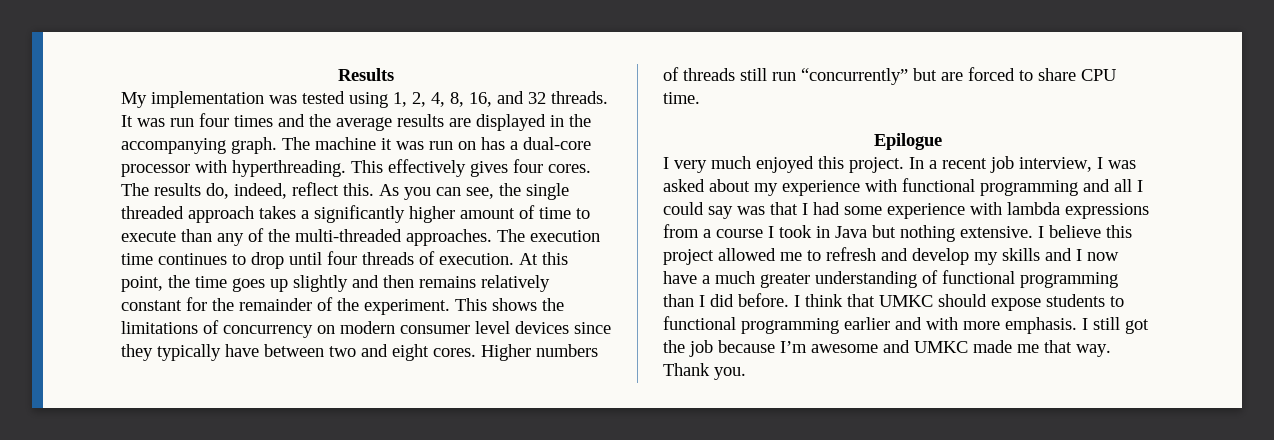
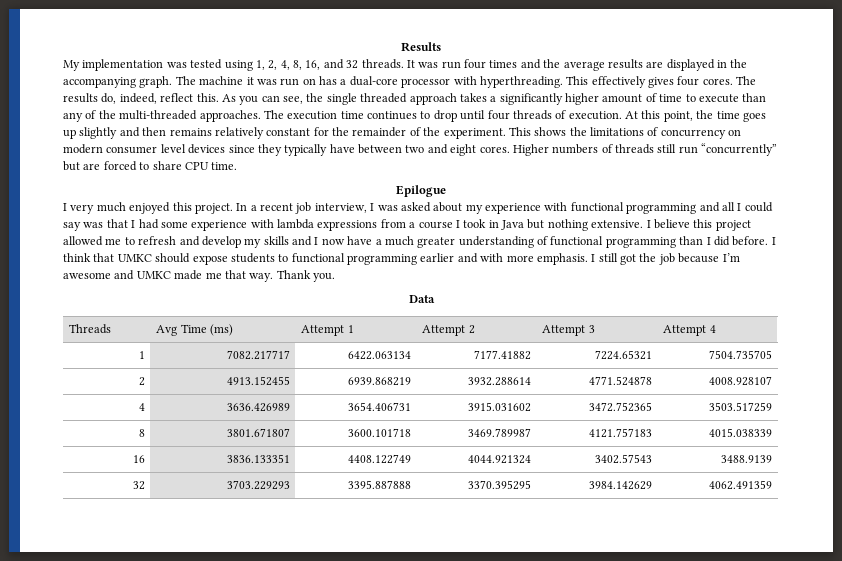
+ Data
+ Threads | Avg Time (ms) | Attempt 1 | Attempt 2 | Attempt 3 | Attempt 4
+ 1 | 7082.217717 | 6422.063134 | 7177.41882 | 7224.65321 | 7504.735705
+ 2 | 4913.152455 | 6939.868219 | 3932.288614 | 4771.524878 | 4008.928107
+ 4 | 3636.426989 | 3654.406731 | 3915.031602 | 3472.752365 | 3503.517259
+ 8 | 3801.671807 | 3600.101718 | 3469.789987 | 4121.757183 | 4015.038339
+ 16 | 3836.133351 | 4408.122749 | 4044.921324 | 3402.57543 | 3488.9139
+ 32 | 3703.229293 | 3395.887888 | 3370.395295 | 3984.142629 | 4062.491359

